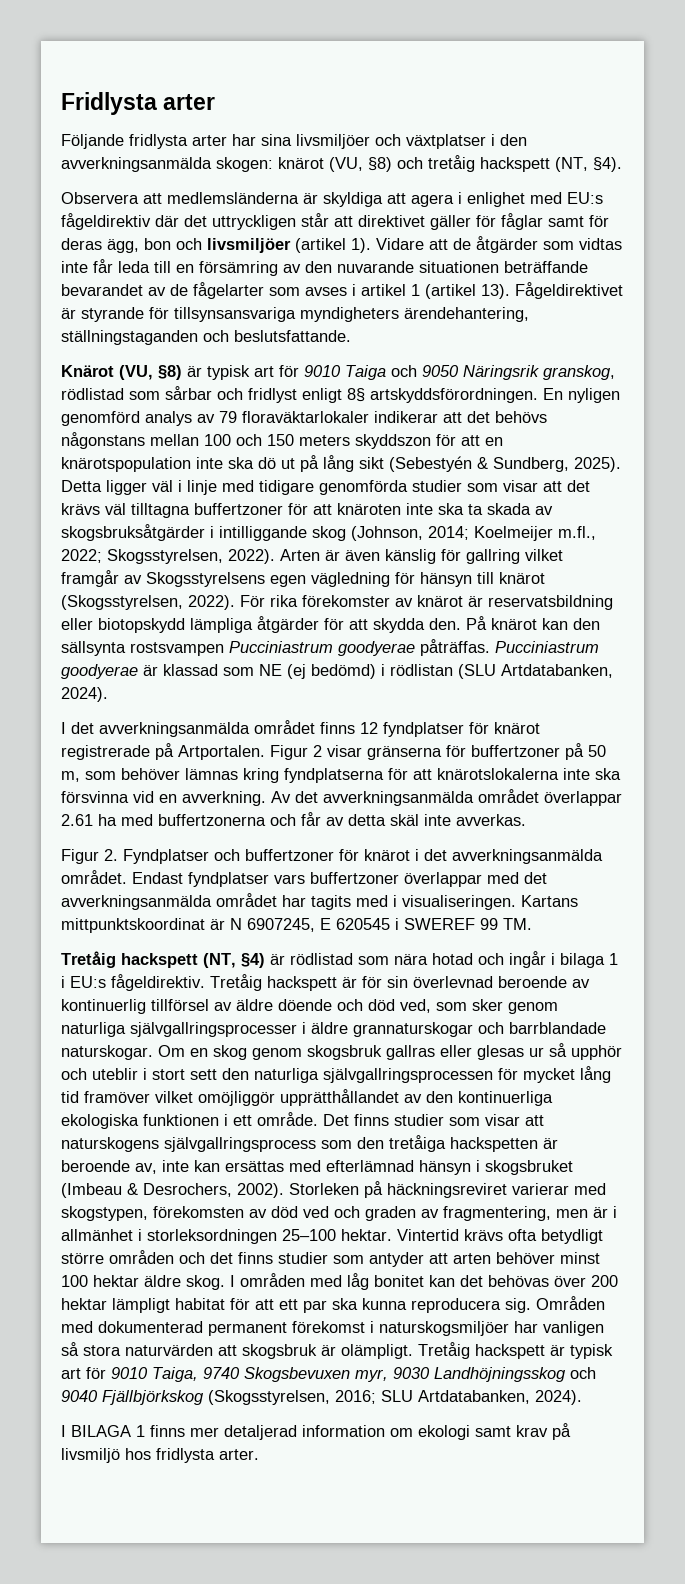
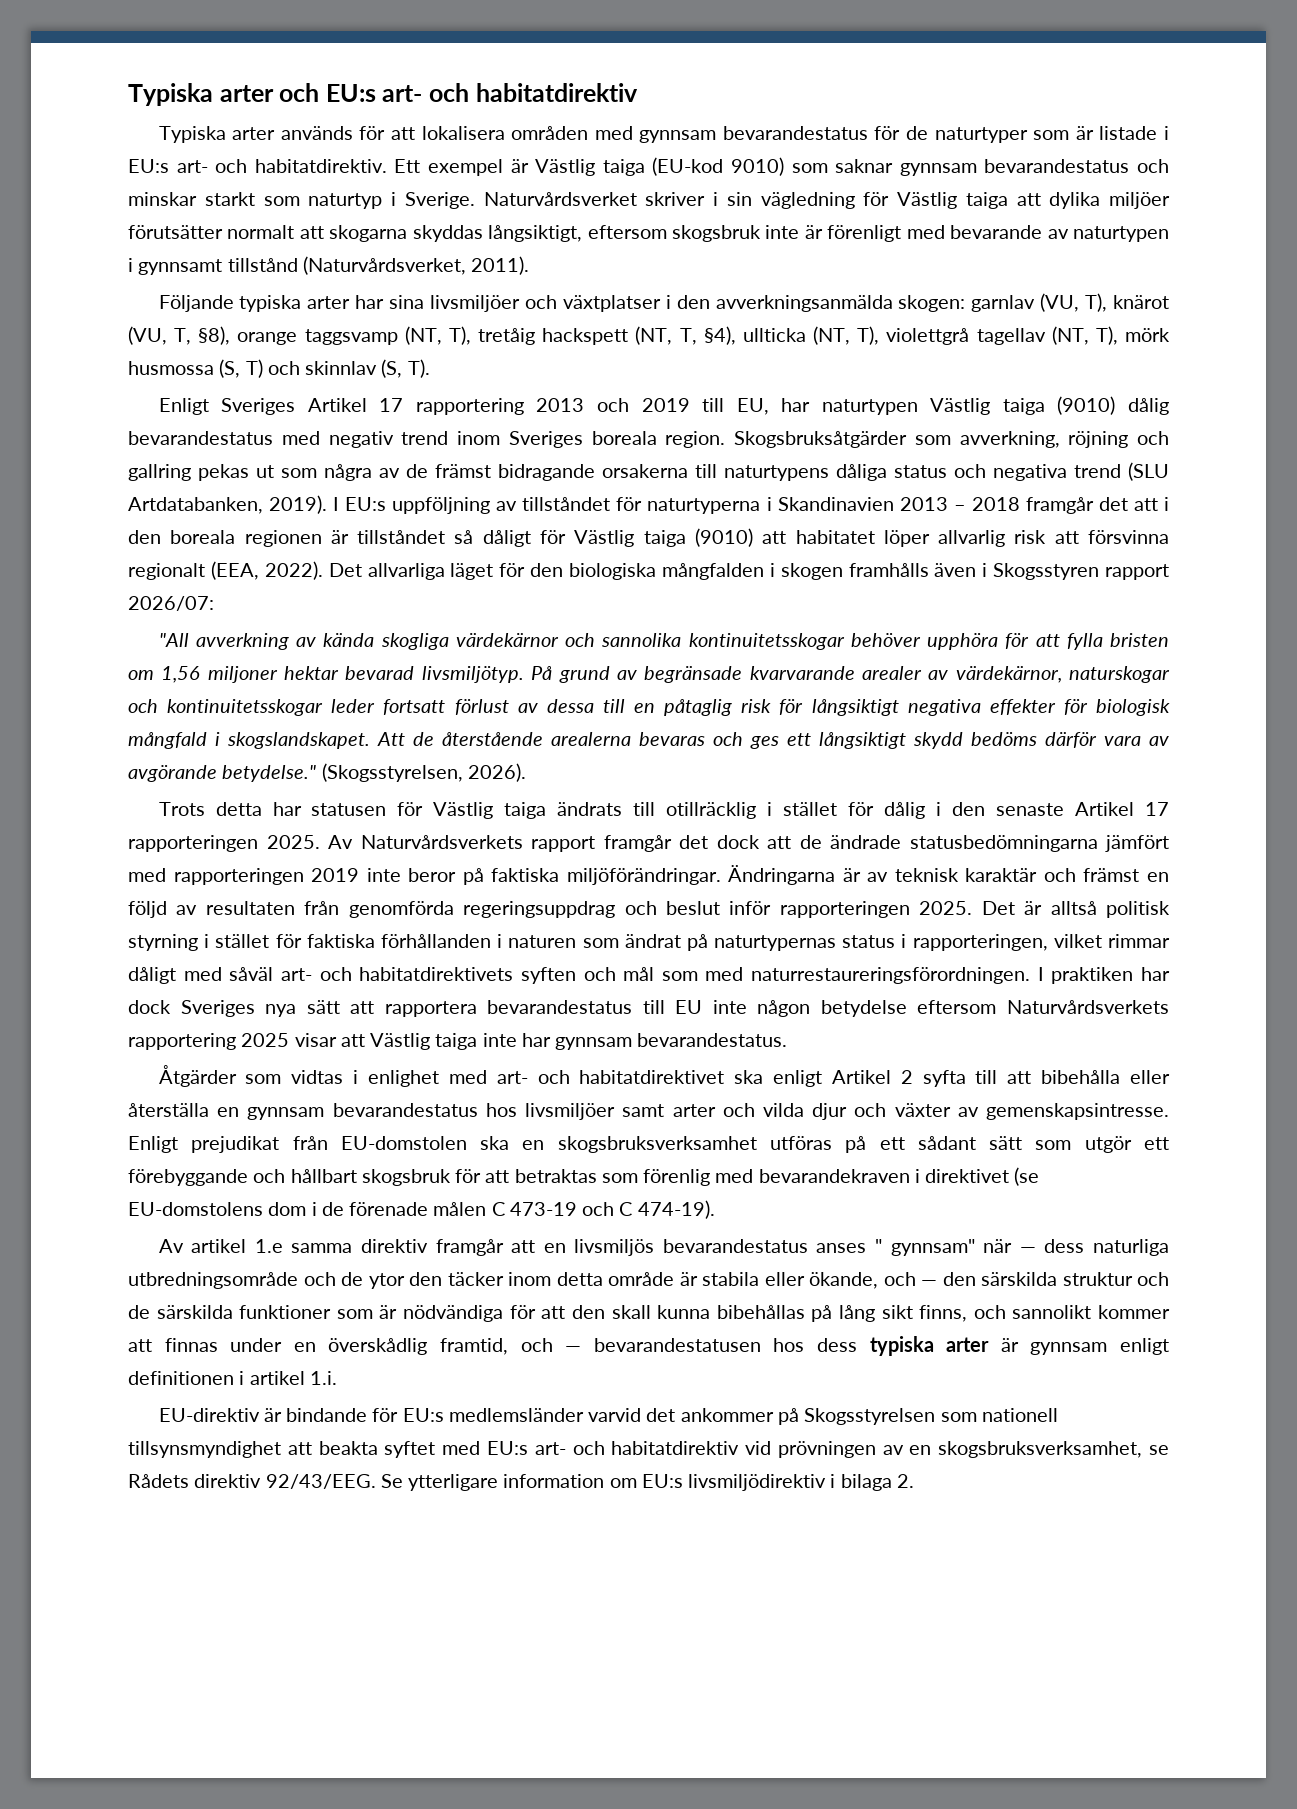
- Fridlysta arter
+ Typiska arter och EU:s art- och habitatdirektiv
+ Typiska arter används för att lokalisera områden med gynnsam bevarandestatus för de naturtyper som är listade i EU:s art- och habitatdirektiv. Ett exempel är Västlig taiga (EU-kod 9010) som saknar gynnsam bevarandestatus och minskar starkt som naturtyp i Sverige. Naturvårdsverket skriver i sin vägledning för Västlig taiga att dylika miljöer förutsätter normalt att skogarna skyddas långsiktigt, eftersom skogsbruk inte är förenligt med bevarande av naturtypen i gynnsamt tillstånd (Naturvårdsverket, 2011).
- Följande fridlysta arter har sina livsmiljöer och växtplatser i den avverkningsanmälda skogen: knärot (VU, §8) och tretåig hackspett (NT, §4).
- Observera att medlemsländerna är skyldiga att agera i enlighet med EU:s fågeldirektiv där det uttryckligen står att direktivet gäller för fåglar samt för deras ägg, bon och livsmiljöer (artikel 1). Vidare att de åtgärder som vidtas inte får leda till en försämring av den nuvarande situationen beträffande bevarandet av de fågelarter som avses i artikel 1 (artikel 13). Fågeldirektivet är styrande för tillsynsansvariga myndigheters ärendehantering, ställningstaganden och beslutsfattande.
- Knärot (VU, §8) är typisk art för 9010 Taiga och 9050 Näringsrik granskog, rödlistad som sårbar och fridlyst enligt 8§ artskyddsförordningen. En nyligen genomförd analys av 79 floraväktarlokaler indikerar att det behövs någonstans mellan 100 och 150 meters skyddszon för att en knärotspopulation inte ska dö ut på lång sikt (Sebestyén & Sundberg, 2025). Detta ligger väl i linje med tidigare genomförda studier som visar att det krävs väl tilltagna buffertzoner för att knäroten inte ska ta skada av skogsbruksåtgärder i intilliggande skog (Johnson, 2014; Koelmeijer m.fl., 2022; Skogsstyrelsen, 2022). Arten är även känslig för gallring vilket framgår av Skogsstyrelsens egen vägledning för hänsyn till knärot (Skogsstyrelsen, 2022). För rika förekomster av knärot är reservatsbildning eller biotopskydd lämpliga åtgärder för att skydda den. På knärot kan den sällsynta rostsvampen Pucciniastrum goodyerae påträffas. Pucciniastrum goodyerae är klassad som NE (ej bedömd) i rödlistan (SLU Artdatabanken, 2024).
- I det avverkningsanmälda området finns 12 fyndplatser för knärot registrerade på Artportalen. Figur 2 visar gränserna för buffertzoner på 50 m, som behöver lämnas kring fyndplatserna för att knärotslokalerna inte ska försvinna vid en avverkning. Av det avverkningsanmälda området överlappar 2.61 ha med buffertzonerna och får av detta skäl inte avverkas.
- Figur 2. Fyndplatser och buffertzoner för knärot i det avverkningsanmälda området. Endast fyndplatser vars buffertzoner överlappar med det avverkningsanmälda området har tagits med i visualiseringen. Kartans mittpunktskoordinat är N 6907245, E 620545 i SWEREF 99 TM.
- Tretåig hackspett (NT, §4) är rödlistad som nära hotad och ingår i bilaga 1 i EU:s fågeldirektiv. Tretåig hackspett är för sin överlevnad beroende av kontinuerlig tillförsel av äldre döende och död ved, som sker genom naturliga självgallringsprocesser i äldre grannaturskogar och barrblandade naturskogar. Om en skog genom skogsbruk gallras eller glesas ur så upphör och uteblir i stort sett den naturliga självgallringsprocessen för mycket lång tid framöver vilket omöjliggör upprätthållandet av den kontinuerliga ekologiska funktionen i ett område. Det finns studier som visar att naturskogens självgallringsprocess som den tretåiga hackspetten är beroende av, inte kan ersättas med efterlämnad hänsyn i skogsbruket (Imbeau & Desrochers, 2002). Storleken på häckningsreviret varierar med skogstypen, förekomsten av död ved och graden av fragmentering, men är i allmänhet i storleksordningen 25–100 hektar. Vintertid krävs ofta betydligt större områden och det finns studier som antyder att arten behöver minst 100 hektar äldre skog. I områden med låg bonitet kan det behövas över 200 hektar lämpligt habitat för att ett par ska kunna reproducera sig. Områden med dokumenterad permanent förekomst i naturskogsmiljöer har vanligen så stora naturvärden att skogsbruk är olämpligt. Tretåig hackspett är typisk art för 9010 Taiga, 9740 Skogsbevuxen myr, 9030 Landhöjningsskog och 9040 Fjällbjörkskog (Skogsstyrelsen, 2016; SLU Artdatabanken, 2024).
- I BILAGA 1 finns mer detaljerad information om ekologi samt krav på livsmiljö hos fridlysta arter.
+ Följande typiska arter har sina livsmiljöer och växtplatser i den avverkningsanmälda skogen: garnlav (VU, T), knärot (VU, T, §8), orange taggsvamp (NT, T), tretåig hackspett (NT, T, §4), ullticka (NT, T), violettgrå tagellav (NT, T), mörk husmossa (S, T) och skinnlav (S, T).
+ Enligt Sveriges Artikel 17 rapportering 2013 och 2019 till EU, har naturtypen Västlig taiga (9010) dålig bevarandestatus med negativ trend inom Sveriges boreala region. Skogsbruksåtgärder som avverkning, röjning och gallring pekas ut som några av de främst bidragande orsakerna till naturtypens dåliga status och negativa trend (SLU Artdatabanken, 2019). I EU:s uppföljning av tillståndet för naturtyperna i Skandinavien 2013 – 2018 framgår det att i den boreala regionen är tillståndet så dåligt för Västlig taiga (9010) att habitatet löper allvarlig risk att försvinna regionalt (EEA, 2022). Det allvarliga läget för den biologiska mångfalden i skogen framhålls även i Skogsstyren rapport 2026/07:
+ "All avverkning av kända skogliga värdekärnor och sannolika kontinuitetsskogar behöver upphöra för att fylla bristen om 1,56 miljoner hektar bevarad livsmiljötyp. På grund av begränsade kvarvarande arealer av värdekärnor, naturskogar och kontinuitetsskogar leder fortsatt förlust av dessa till en påtaglig risk för långsiktigt negativa effekter för biologisk mångfald i skogslandskapet. Att de återstående arealerna bevaras och ges ett långsiktigt skydd bedöms därför vara av avgörande betydelse." (Skogsstyrelsen, 2026).
+ Trots detta har statusen för Västlig taiga ändrats till otillräcklig i stället för dålig i den senaste Artikel 17 rapporteringen 2025. Av Naturvårdsverkets rapport framgår det dock att de ändrade statusbedömningarna jämfört med rapporteringen 2019 inte beror på faktiska miljöförändringar. Ändringarna är av teknisk karaktär och främst en följd av resultaten från genomförda regeringsuppdrag och beslut inför rapporteringen 2025. Det är alltså politisk styrning i stället för faktiska förhållanden i naturen som ändrat på naturtypernas status i rapporteringen, vilket rimmar dåligt med såväl art- och habitatdirektivets syften och mål som med naturrestaureringsförordningen. I praktiken har dock Sveriges nya sätt att rapportera bevarandestatus till EU inte någon betydelse eftersom Naturvårdsverkets rapportering 2025 visar att Västlig taiga inte har gynnsam bevarandestatus.
+ Åtgärder som vidtas i enlighet med art- och habitatdirektivet ska enligt Artikel 2 syfta till att bibehålla eller återställa en gynnsam bevarandestatus hos livsmiljöer samt arter och vilda djur och växter av gemenskapsintresse. Enligt prejudikat från EU-domstolen ska en skogsbruksverksamhet utföras på ett sådant sätt som utgör ett förebyggande och hållbart skogsbruk för att betraktas som förenlig med bevarandekraven i direktivet (se EU-domstolens dom i de förenade målen C 473-19 och C 474-19).
+ Av artikel 1.e samma direktiv framgår att en livsmiljös bevarandestatus anses " gynnsam" när — dess naturliga utbredningsområde och de ytor den täcker inom detta område är stabila eller ökande, och — den särskilda struktur och de särskilda funktioner som är nödvändiga för att den skall kunna bibehållas på lång sikt finns, och sannolikt kommer att finnas under en överskådlig framtid, och — bevarandestatusen hos dess typiska arter är gynnsam enligt definitionen i artikel 1.i.
+ EU-direktiv är bindande för EU:s medlemsländer varvid det ankommer på Skogsstyrelsen som nationell tillsynsmyndighet att beakta syftet med EU:s art- och habitatdirektiv vid prövningen av en skogsbruksverksamhet, se Rådets direktiv 92/43/EEG. Se ytterligare information om EU:s livsmiljödirektiv i bilaga 2.

